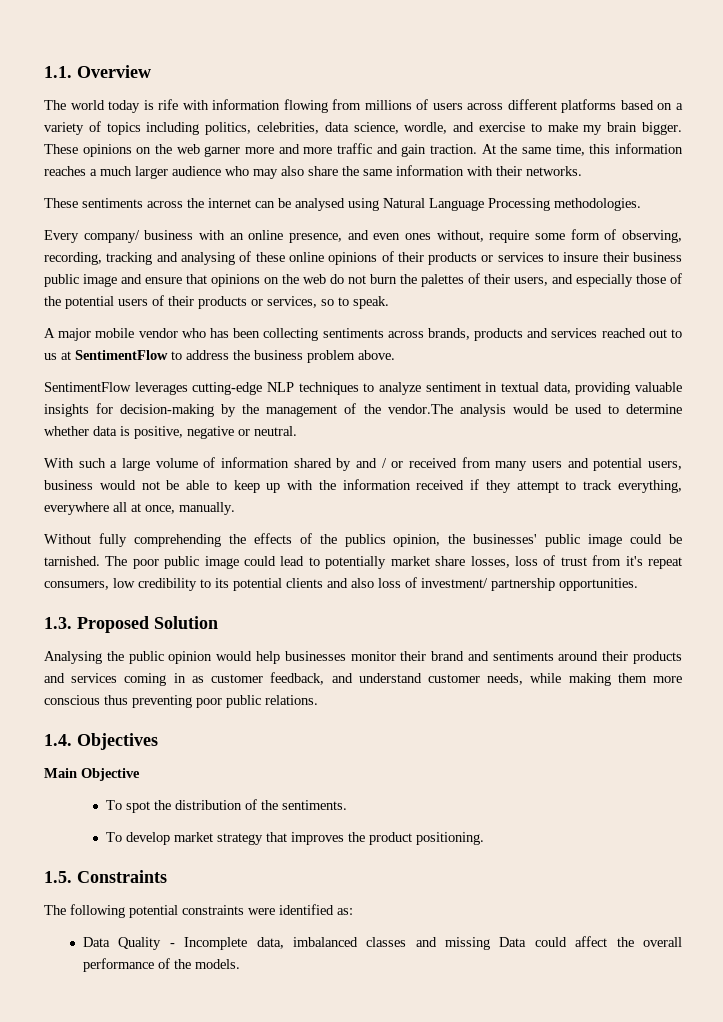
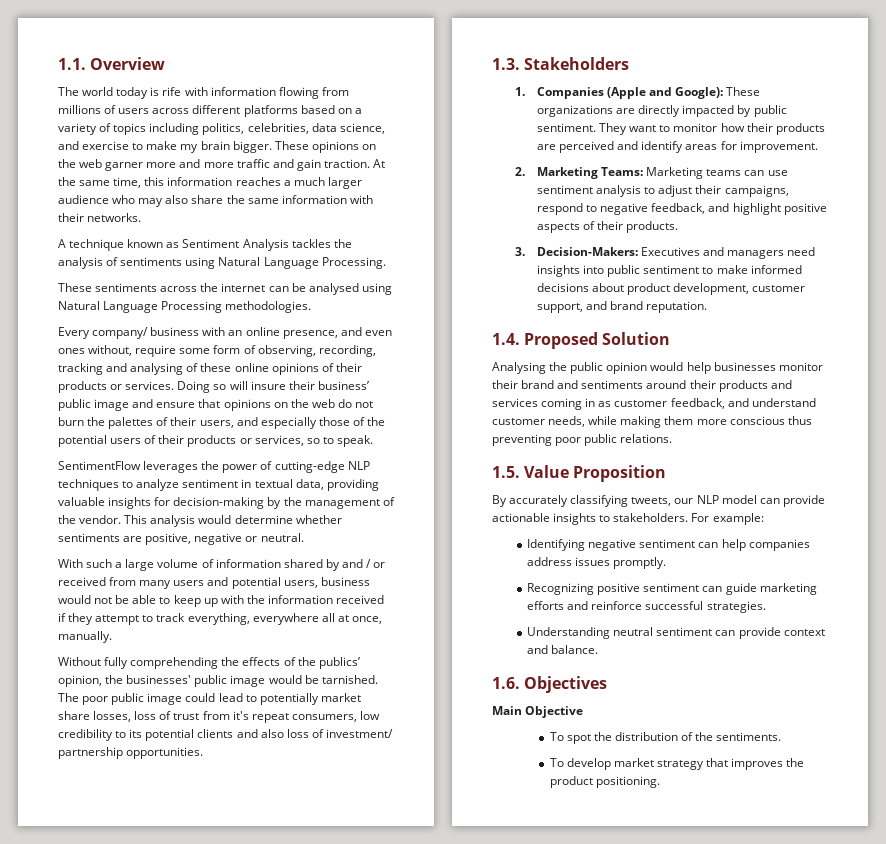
- The world today is rife with information flowing from millions of users across different platforms based on a variety of topics including politics, celebrities, data science, wordle, and exercise to make my brain bigger.
+ The world today is rife with information flowing from millions of users across different platforms based on a variety of topics including politics, celebrities, data science, and exercise to make my brain bigger.
+ A technique known as Sentiment Analysis tackles the analysis of sentiments using Natural Language Processing.
- Every company/ business with an online presence, and even ones without, require some form of observing, recording, tracking and analysing of these online opinions of their products or services to insure their business public image and ensure that opinions on the web do not burn the palettes of their users, and especially those of the potential users of their products or services, so to speak.
+ Every company/ business with an online presence, and even ones without, require some form of observing, recording, tracking and analysing of these online opinions of their products or services. Doing so will insure their business’ public image and ensure that opinions on the web do not burn the palettes of their users, and especially those of the potential users of their products or services, so to speak.
- A major mobile vendor who has been collecting sentiments across brands, products and services reached out to us at SentimentFlow to address the business problem above.
- SentimentFlow leverages cutting-edge NLP techniques to analyze sentiment in textual data, providing valuable insights for decision-making by the management of the vendor.The analysis would be used to determine whether data is positive, negative or neutral.
+ SentimentFlow leverages the power of cutting-edge NLP techniques to analyze sentiment in textual data, providing valuable insights for decision-making by the management of the vendor. This analysis would determine whether sentiments are positive, negative or neutral.
- Without fully comprehending the effects of the publics opinion, the businesses' public image could be tarnished.
+ Without fully comprehending the effects of the publics’ opinion, the businesses' public image would be tarnished.
- 1.3. Proposed Solution
+ 1.3. Stakeholders
+ 1. Companies (Apple and Google): These organizations are directly impacted by public sentiment. They want to monitor how their products are perceived and identify areas for improvement.
+ 2. Marketing Teams: Marketing teams can use sentiment analysis to adjust their campaigns, respond to negative feedback, and highlight positive aspects of their products.
+ 3. Decision-Makers: Executives and managers need insights into public sentiment to make informed decisions about product development, customer support, and brand reputation.
+ 1.4. Proposed Solution
- 1.4. Objectives
+ 1.5. Value Proposition
+ By accurately classifying tweets, our NLP model can provide actionable insights to stakeholders. For example:
+ Identifying negative sentiment can help companies address issues promptly.
+ Recognizing positive sentiment can guide marketing efforts and reinforce successful strategies.
+ Understanding neutral sentiment can provide context and balance.
+ 1.6. Objectives
- 1.5. Constraints
- The following potential constraints were identified as:
- Data Quality - Incomplete data, imbalanced classes and missing Data could affect the overall performance of the models.

